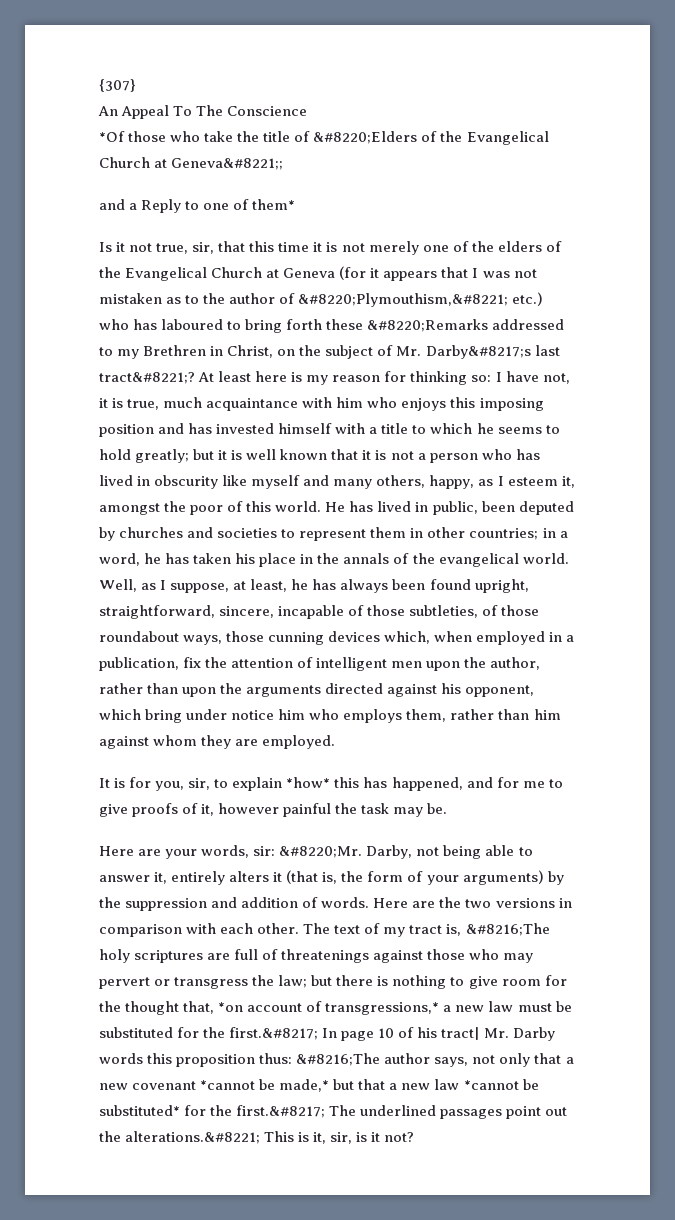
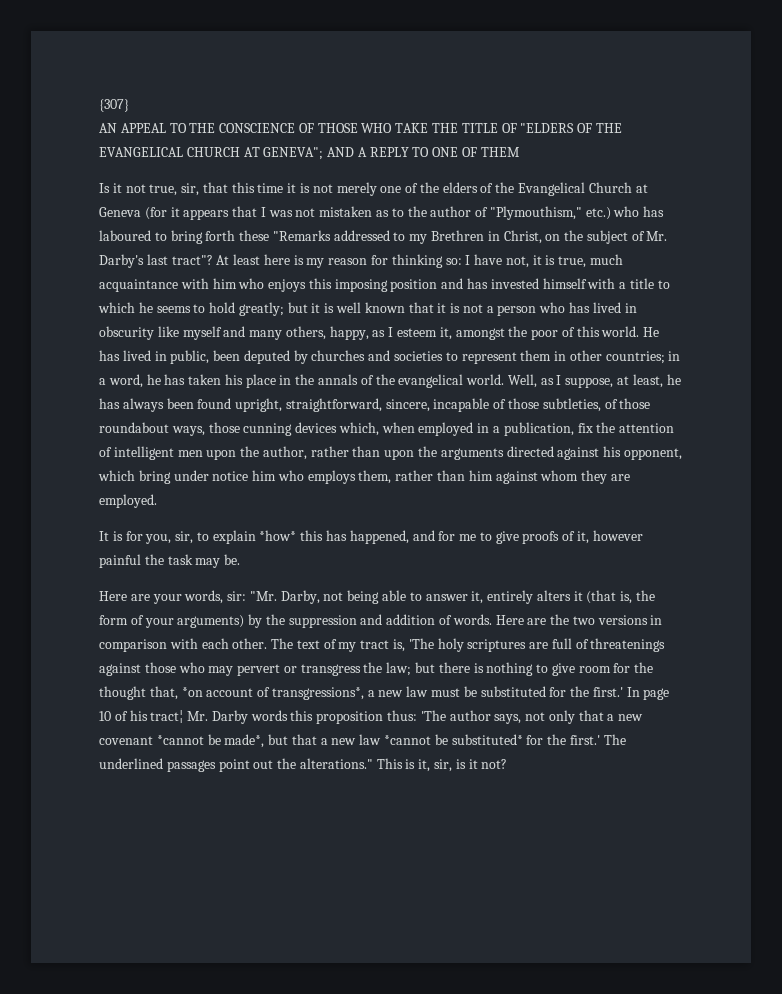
- An Appeal To The Conscience
- *Of those who take the title of &#8220;Elders of the Evangelical Church at Geneva&#8221;;
- and a Reply to one of them*
+ AN APPEAL TO THE CONSCIENCE OF THOSE WHO TAKE THE TITLE OF "ELDERS OF THE EVANGELICAL CHURCH AT GENEVA"; AND A REPLY TO ONE OF THEM
- Is it not true, sir, that this time it is not merely one of the elders of the Evangelical Church at Geneva (for it appears that I was not mistaken as to the author of &#8220;Plymouthism,&#8221; etc.) who has laboured to bring forth these &#8220;Remarks addressed to my Brethren in Christ, on the subject of Mr. Darby&#8217;s last tract&#8221;?
+ Is it not true, sir, that this time it is not merely one of the elders of the Evangelical Church at Geneva (for it appears that I was not mistaken as to the author of "Plymouthism," etc.) who has laboured to bring forth these "Remarks addressed to my Brethren in Christ, on the subject of Mr. Darby's last tract"?
- Here are your words, sir: &#8220;Mr. Darby, not being able to answer it, entirely alters it (that is, the form of your arguments) by the suppression and addition of words.
+ Here are your words, sir: "Mr. Darby, not being able to answer it, entirely alters it (that is, the form of your arguments) by the suppression and addition of words.
- The text of my tract is, &#8216;The holy scriptures are full of threatenings against those who may pervert or transgress the law;
+ The text of my tract is, 'The holy scriptures are full of threatenings against those who may pervert or transgress the law;
- but there is nothing to give room for the thought that, *on account of transgressions,* a new law must be substituted for the first.&#8217;
+ but there is nothing to give room for the thought that, *on account of transgressions*, a new law must be substituted for the first.'
- In page 10 of his tract| Mr. Darby words this proposition thus:
+ In page 10 of his tract¦ Mr. Darby words this proposition thus:
- &#8216;The author says, not only that a new covenant *cannot be made,* but that a new law *cannot be substituted* for the first.&#8217;
+ 'The author says, not only that a new covenant *cannot be made*, but that a new law *cannot be substituted* for the first.'
- The underlined passages point out the alterations.&#8221;
+ The underlined passages point out the alterations."

